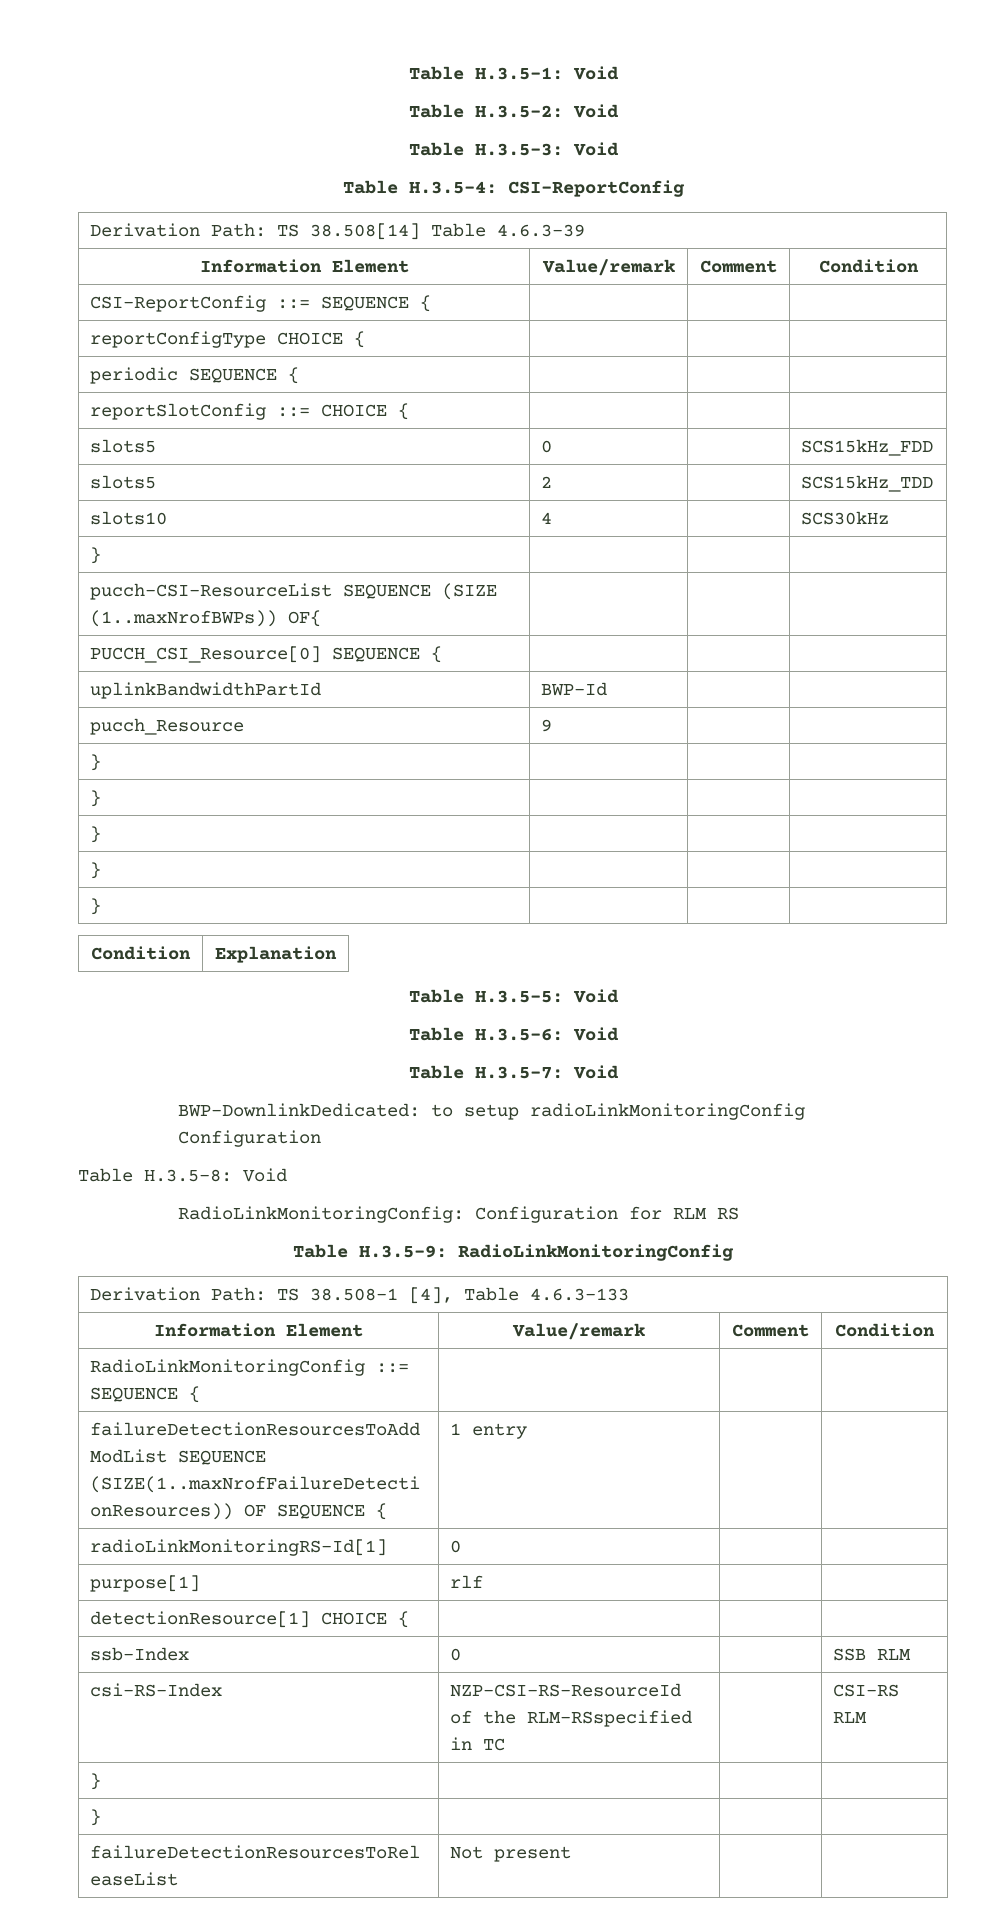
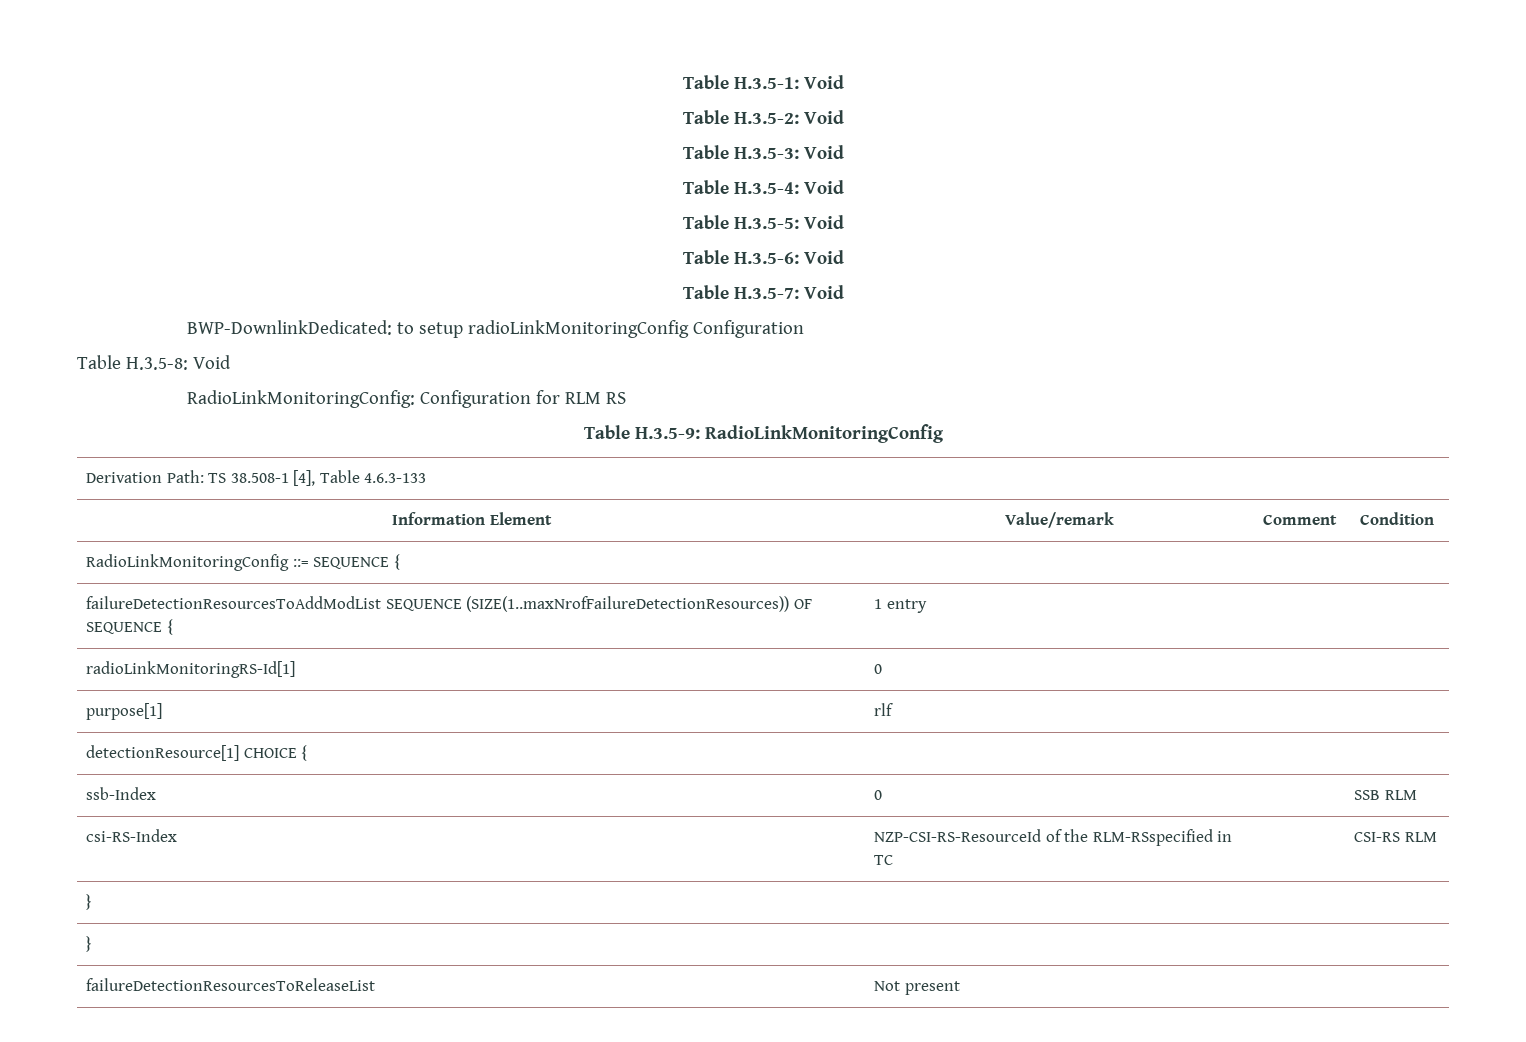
- Table H.3.5-4: CSI-ReportConfig
- Derivation Path: TS 38.508[14] Table 4.6.3-39
- Information Element | Value/remark | Comment | Condition
- CSI-ReportConfig ::= SEQUENCE { | | |
- reportConfigType CHOICE { | | |
- periodic SEQUENCE { | | |
- reportSlotConfig ::= CHOICE { | | |
- slots5 | 0 | | SCS15kHz_FDD
- slots5 | 2 | | SCS15kHz_TDD
- slots10 | 4 | | SCS30kHz
- } | | |
- pucch-CSI-ResourceList SEQUENCE (SIZE (1..maxNrofBWPs)) OF{ | | |
- PUCCH_CSI_Resource[0] SEQUENCE { | | |
- uplinkBandwidthPartId | BWP-Id | |
- pucch_Resource | 9 | |
- } | | |
- } | | |
- } | | |
- } | | |
- } | | |
- Condition | Explanation
+ Table H.3.5-4: Void

